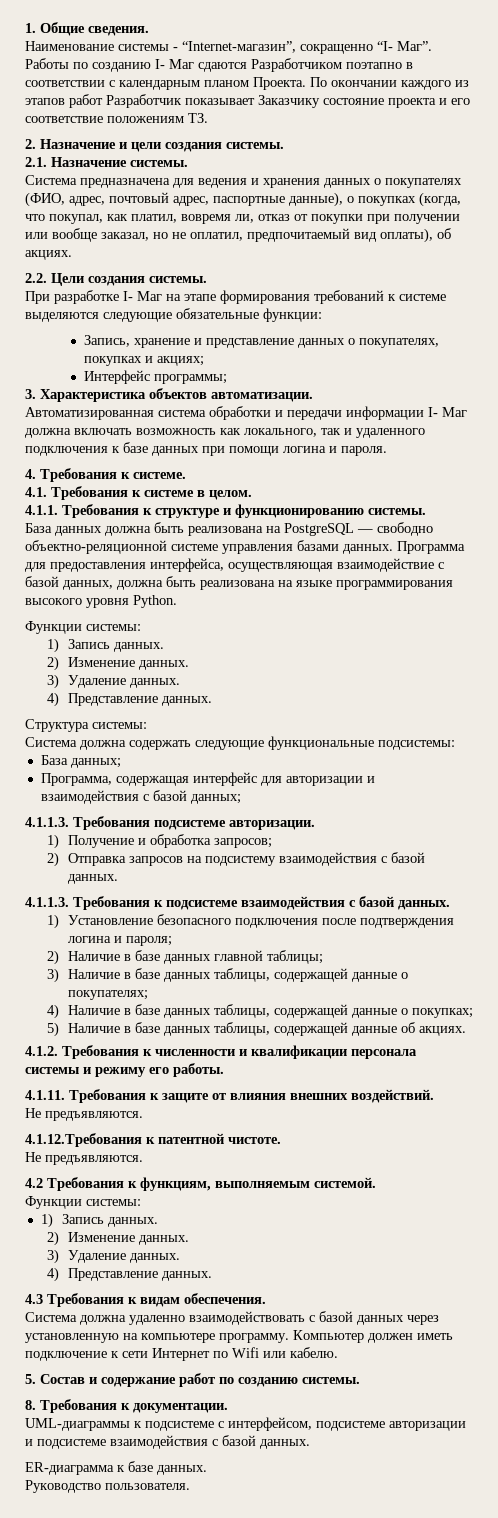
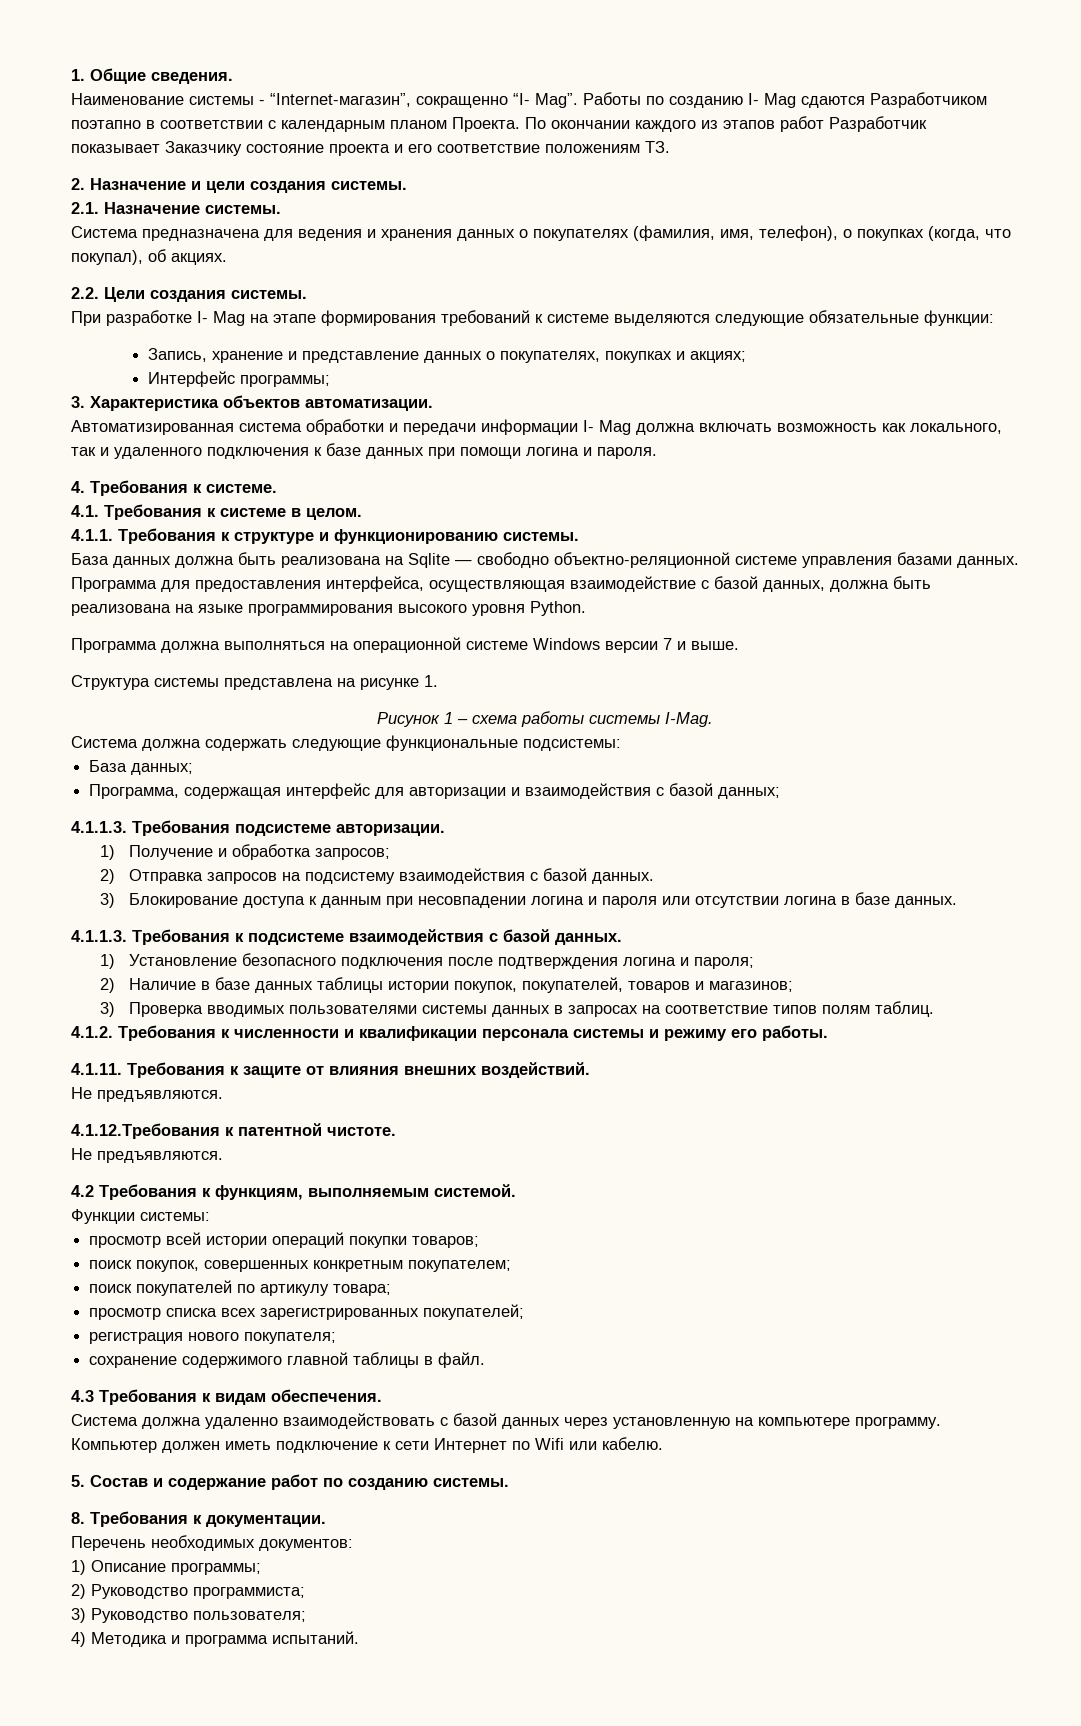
- Наименование системы - “Internet-магазин”, сокращенно “I- Маг”.
+ Наименование системы - “Internet-магазин”, сокращенно “I- Mag”.
- Работы по созданию I- Маг сдаются Разработчиком поэтапно в соответствии с календарным планом Проекта.
+ Работы по созданию I- Mag сдаются Разработчиком поэтапно в соответствии с календарным планом Проекта.
- Система предназначена для ведения и хранения данных о покупателях (ФИО, адрес, почтовый адрес, паспортные данные), о покупках (когда, что покупал, как платил, вовремя ли, отказ от покупки при получении или вообще заказал, но не оплатил, предпочитаемый вид оплаты), об акциях.
+ Система предназначена для ведения и хранения данных о покупателях (фамилия, имя, телефон), о покупках (когда, что покупал), об акциях.
- При разработке I- Маг на этапе формирования требований к системе выделяются следующие обязательные функции:
+ При разработке I- Mag на этапе формирования требований к системе выделяются следующие обязательные функции:
- Автоматизированная система обработки и передачи информации I- Маг должна включать возможность как локального, так и удаленного подключения к базе данных при помощи логина и пароля.
+ Автоматизированная система обработки и передачи информации I- Mag должна включать возможность как локального, так и удаленного подключения к базе данных при помощи логина и пароля.
- База данных должна быть реализована на PostgreSQL — свободно объектно-реляционной системе управления базами данных.
+ База данных должна быть реализована на Sqlite — свободно объектно-реляционной системе управления базами данных.
  Программа для предоставления интерфейса, осуществляющая взаимодействие с базой данных, должна быть реализована на языке программирования высокого уровня Python.
- Функции системы:
- 1) Запись данных.
- 2) Изменение данных.
- 3) Удаление данных.
- 4) Представление данных.
- Структура системы:
+ Программа должна выполняться на операционной системе Windows версии 7 и выше.
+ Структура системы представлена на рисунке 1.
+ Рисунок 1 – схема работы системы I-Mag.
+ 3) Блокирование доступа к данным при несовпадении логина и пароля или отсутствии логина в базе данных.
- 2) Наличие в базе данных главной таблицы;
- 3) Наличие в базе данных таблицы, содержащей данные о покупателях;
- 4) Наличие в базе данных таблицы, содержащей данные о покупках;
- 5) Наличие в базе данных таблицы, содержащей данные об акциях.
+ 2) Наличие в базе данных таблицы истории покупок, покупателей, товаров и магазинов;
+ 3) Проверка вводимых пользователями системы данных в запросах на соответствие типов полям таблиц.
  4.2 Требования к функциям, выполняемым системой.
  Функции системы:
- 1) Запись данных.
- 2) Изменение данных.
- 3) Удаление данных.
- 4) Представление данных.
+ просмотр всей истории операций покупки товаров;
+ поиск покупок, совершенных конкретным покупателем;
+ поиск покупателей по артикулу товара;
+ просмотр списка всех зарегистрированных покупателей;
+ регистрация нового покупателя;
+ сохранение содержимого главной таблицы в файл.
- UML-диаграммы к подсистеме с интерфейсом, подсистеме авторизации и подсистеме взаимодействия с базой данных.
- ER-диаграмма к базе данных.
- Руководство пользователя.
+ Перечень необходимых документов:
+ 1) Описание программы;
+ 2) Руководство программиста;
+ 3) Руководство пользователя;
+ 4) Методика и программа испытаний.

